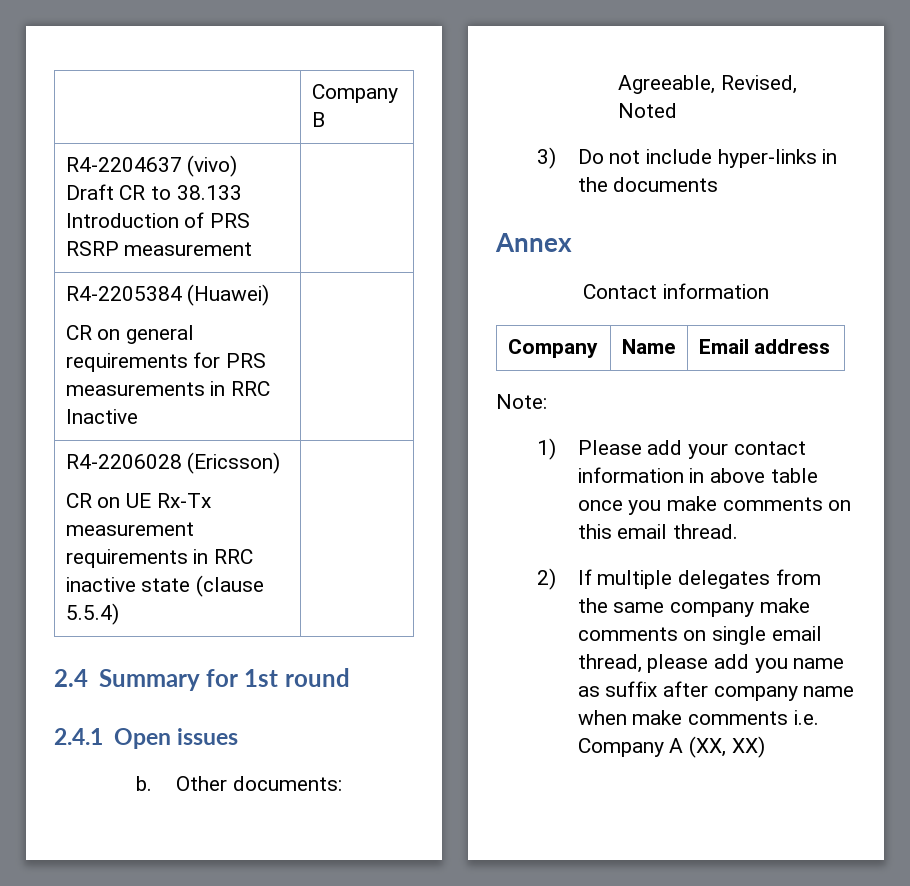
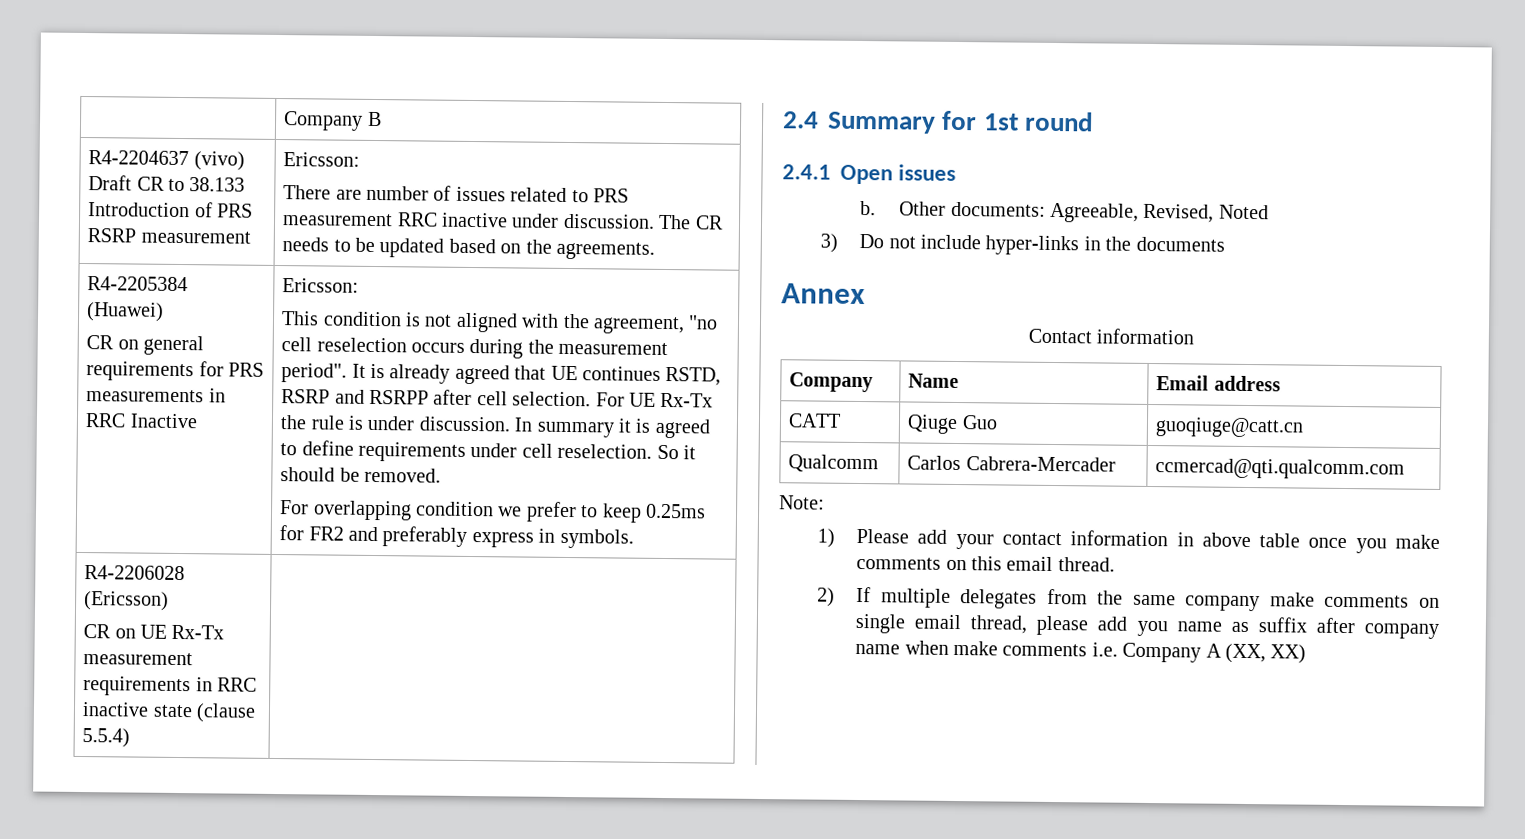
- R4-2204637 (vivo) Draft CR to 38.133 Introduction of PRS RSRP measurement |
+ R4-2204637 (vivo) Draft CR to 38.133 Introduction of PRS RSRP measurement | Ericsson:
+ There are number of issues related to PRS measurement RRC inactive under discussion. The CR needs to be updated based on the agreements.
- CR on general requirements for PRS measurements in RRC Inactive
+ CR on general requirements for PRS measurements in RRC Inactive | Ericsson:
+ This condition is not aligned with the agreement, "no cell reselection occurs during the measurement period". It is already agreed that UE continues RSTD, RSRP and RSRPP after cell selection. For UE Rx-Tx the rule is under discussion. In summary it is agreed to define requirements under cell reselection. So it should be removed.
+ For overlapping condition we prefer to keep 0.25ms for FR2 and preferably express in symbols.
+ CATT | Qiuge Guo | guoqiuge@catt.cn
+ Qualcomm | Carlos Cabrera-Mercader | ccmercad@qti.qualcomm.com

